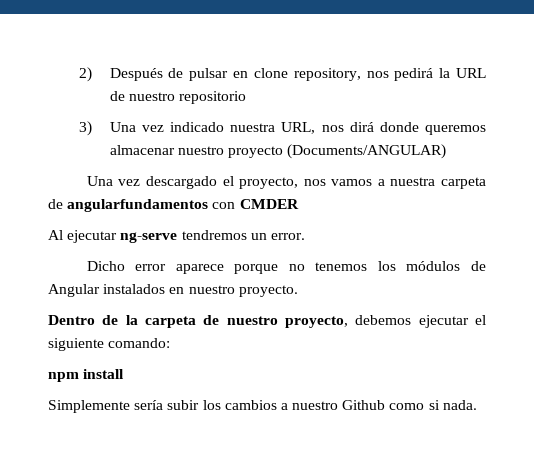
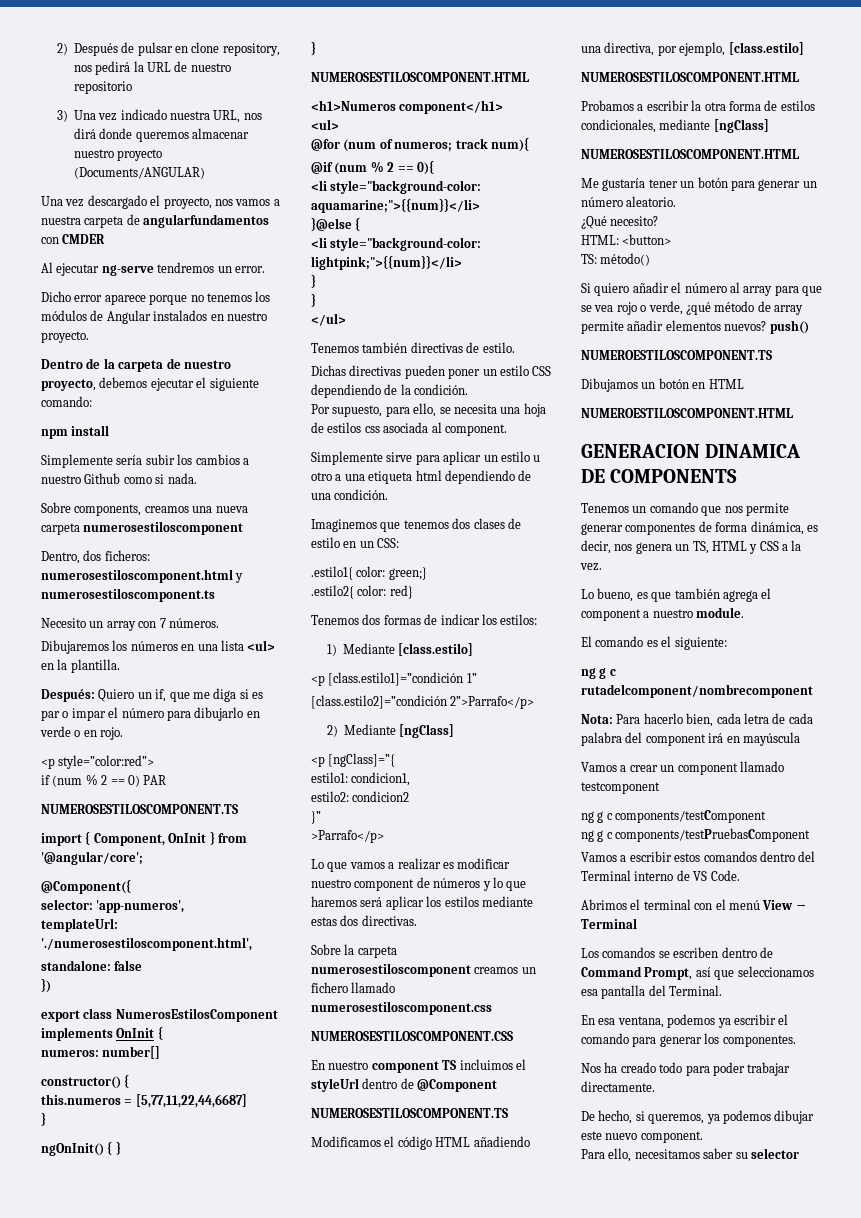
+ Sobre components, creamos una nueva carpeta numerosestiloscomponent
+ Dentro, dos ficheros: numerosestiloscomponent.html y numerosestiloscomponent.ts
+ Necesito un array con 7 números.
+ Dibujaremos los números en una lista <ul> en la plantilla.
+ Después: Quiero un if, que me diga si es par o impar el número para dibujarlo en verde o en rojo.
+ <p style=”color:red”>
+ if (num % 2 == 0) PAR
+ NUMEROSESTILOSCOMPONENT.TS
+ import { Component, OnInit } from '@angular/core';
+ @Component({
+ selector: 'app-numeros',
+ templateUrl: './numerosestiloscomponent.html',
+ standalone: false
+ })
+ export class NumerosEstilosComponent implements OnInit {
+ numeros: number[]
+ constructor() {
+ this.numeros = [5,77,11,22,44,6687]
+ }
+ ngOnInit() { }
+ }
+ NUMEROSESTILOSCOMPONENT.HTML
+ <h1>Numeros component</h1>
+ <ul>
+ @for (num of numeros; track num){
+ @if (num % 2 == 0){
+ <li style="background-color: aquamarine;">{{num}}</li>
+ }@else {
+ <li style="background-color: lightpink;">{{num}}</li>
+ }
+ }
+ </ul>
+ Tenemos también directivas de estilo.
+ Dichas directivas pueden poner un estilo CSS dependiendo de la condición.
+ Por supuesto, para ello, se necesita una hoja de estilos css asociada al component.
+ Simplemente sirve para aplicar un estilo u otro a una etiqueta html dependiendo de una condición.
+ Imaginemos que tenemos dos clases de estilo en un CSS:
+ .estilo1{ color: green;}
+ .estilo2{ color: red}
+ Tenemos dos formas de indicar los estilos:
+ 1) Mediante [class.estilo]
+ <p [class.estilo1]=”condición 1”
+ [class.estilo2]=”condición 2”>Parrafo</p>
+ 2) Mediante [ngClass]
+ <p [ngClass]=”{
+ estilo1: condicion1,
+ estilo2: condicion2
+ }”
+ >Parrafo</p>
+ Lo que vamos a realizar es modificar nuestro component de números y lo que haremos será aplicar los estilos mediante estas dos directivas.
+ Sobre la carpeta numerosestiloscomponent creamos un fichero llamado numerosestiloscomponent.css
+ NUMEROSESTILOSCOMPONENT.CSS
+ En nuestro component TS incluimos el styleUrl dentro de @Component
+ NUMEROSESTILOSCOMPONENT.TS
+ Modificamos el código HTML añadiendo una directiva, por ejemplo, [class.estilo]
+ NUMEROSESTILOSCOMPONENT.HTML
+ Probamos a escribir la otra forma de estilos condicionales, mediante [ngClass]
+ NUMEROSESTILOSCOMPONENT.HTML
+ Me gustaría tener un botón para generar un número aleatorio.
+ ¿Qué necesito?
+ HTML: <button>
+ TS: método()
+ Si quiero añadir el número al array para que se vea rojo o verde, ¿qué método de array permite añadir elementos nuevos? push()
+ NUMEROESTILOSCOMPONENT.TS
+ Dibujamos un botón en HTML
+ NUMEROESTILOSCOMPONENT.HTML
+ GENERACION DINAMICA DE COMPONENTS
+ Tenemos un comando que nos permite generar componentes de forma dinámica, es decir, nos genera un TS, HTML y CSS a la vez.
+ Lo bueno, es que también agrega el component a nuestro module.
+ El comando es el siguiente:
+ ng g c rutadelcomponent/nombrecomponent
+ Nota: Para hacerlo bien, cada letra de cada palabra del component irá en mayúscula
+ Vamos a crear un component llamado testcomponent
+ ng g c components/testComponent
+ ng g c components/testPruebasComponent
+ Vamos a escribir estos comandos dentro del Terminal interno de VS Code.
+ Abrimos el terminal con el menú View → Terminal
+ Los comandos se escriben dentro de Command Prompt, así que seleccionamos esa pantalla del Terminal.
+ En esa ventana, podemos ya escribir el comando para generar los componentes.
+ Nos ha creado todo para poder trabajar directamente.
+ De hecho, si queremos, ya podemos dibujar este nuevo component.
+ Para ello, necesitamos saber su selector

